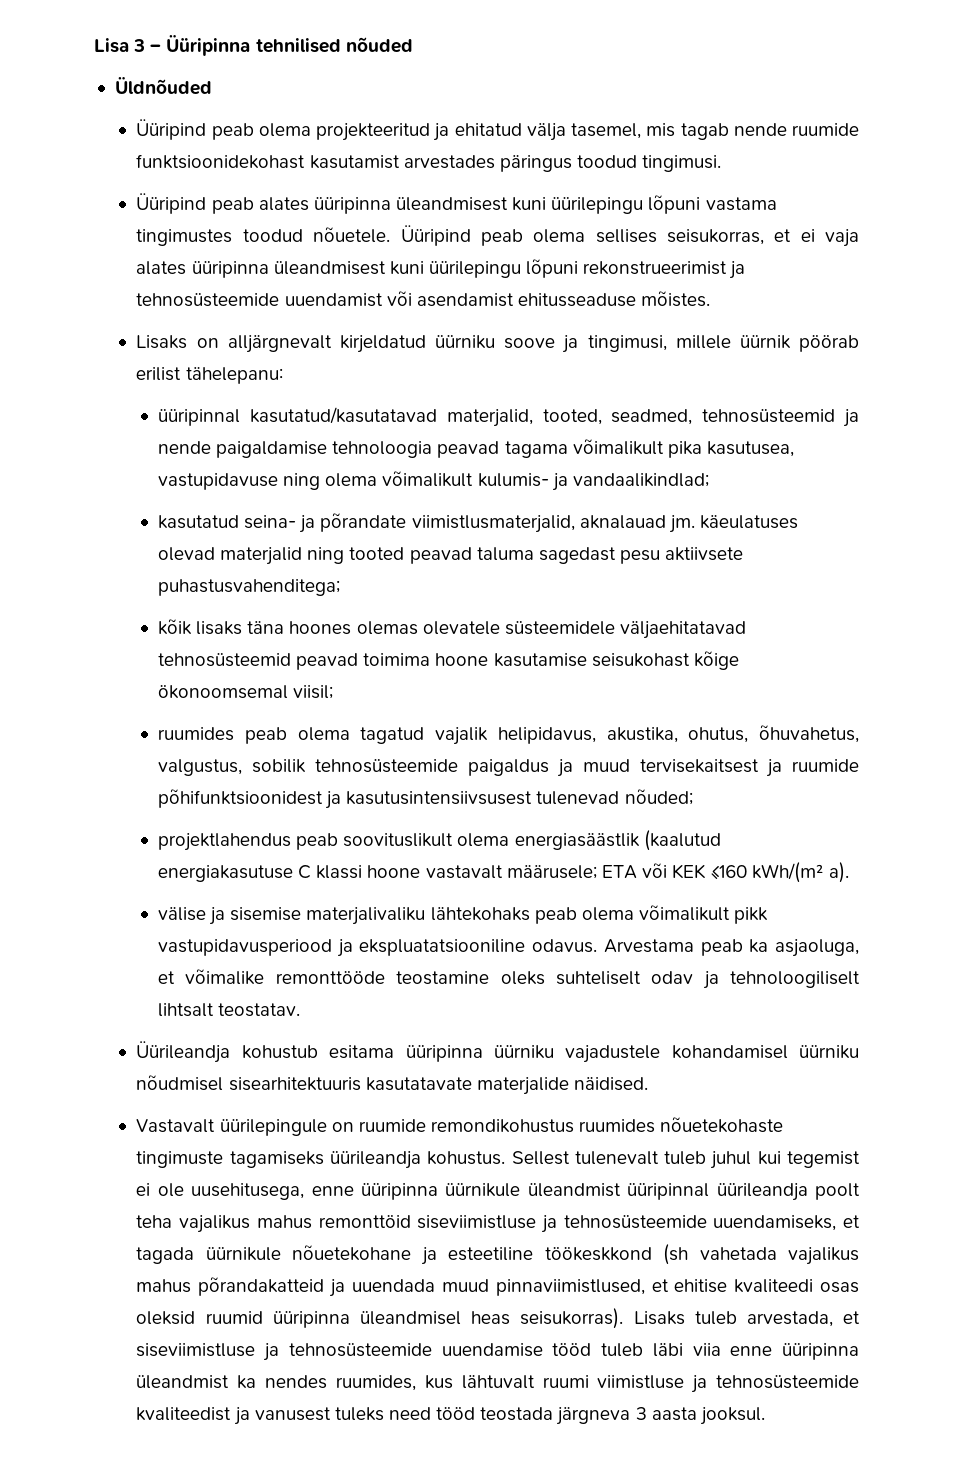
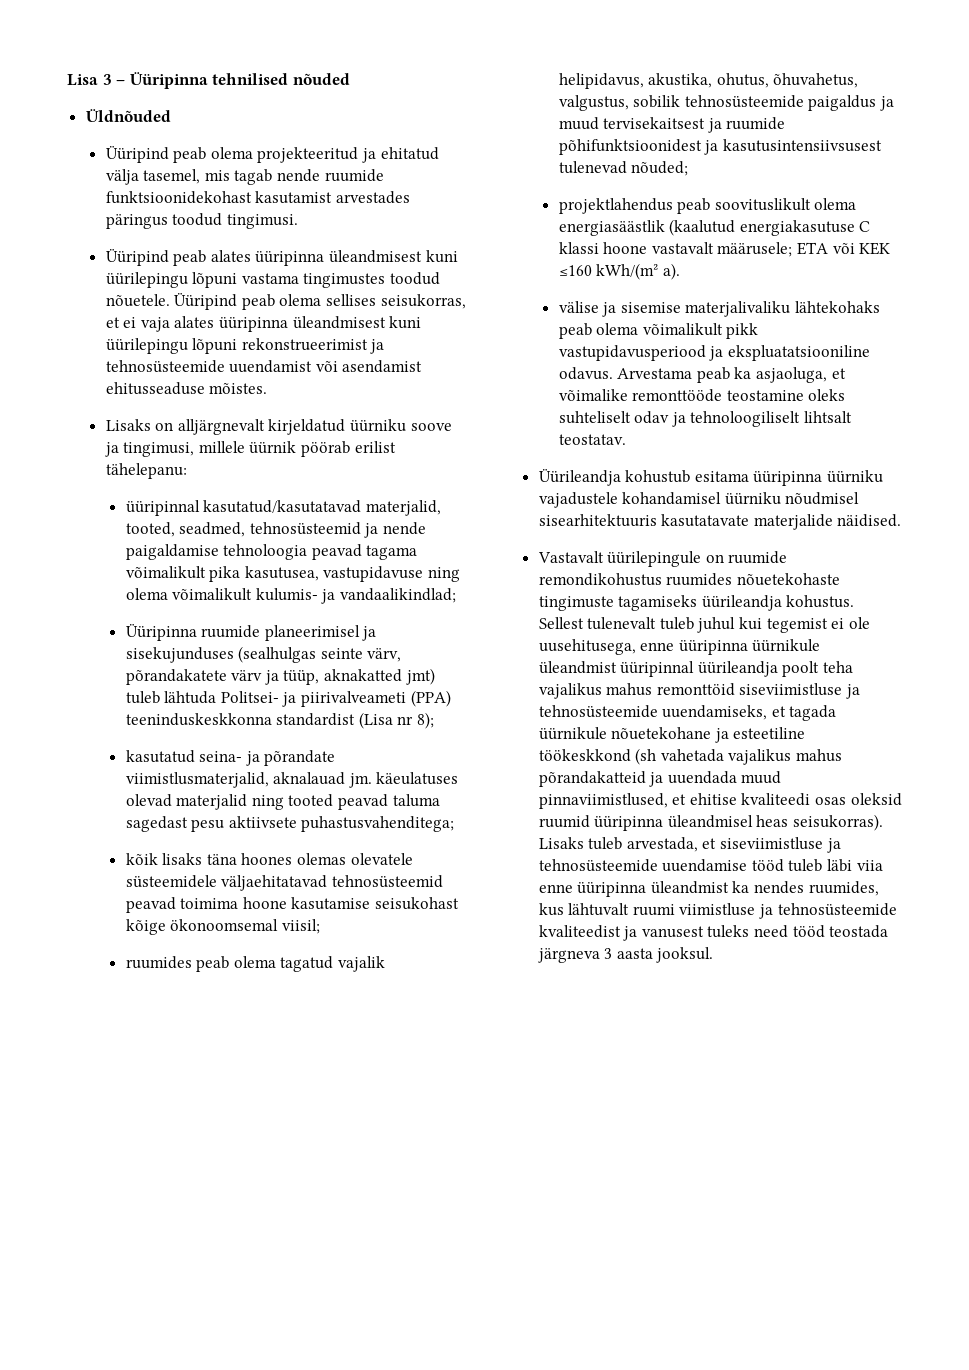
+ Üüripinna ruumide planeerimisel ja sisekujunduses (sealhulgas seinte värv, põrandakatete värv ja tüüp, aknakatted jmt) tuleb lähtuda Politsei- ja piirivalveameti (PPA) teeninduskeskkonna standardist (Lisa nr 8);

